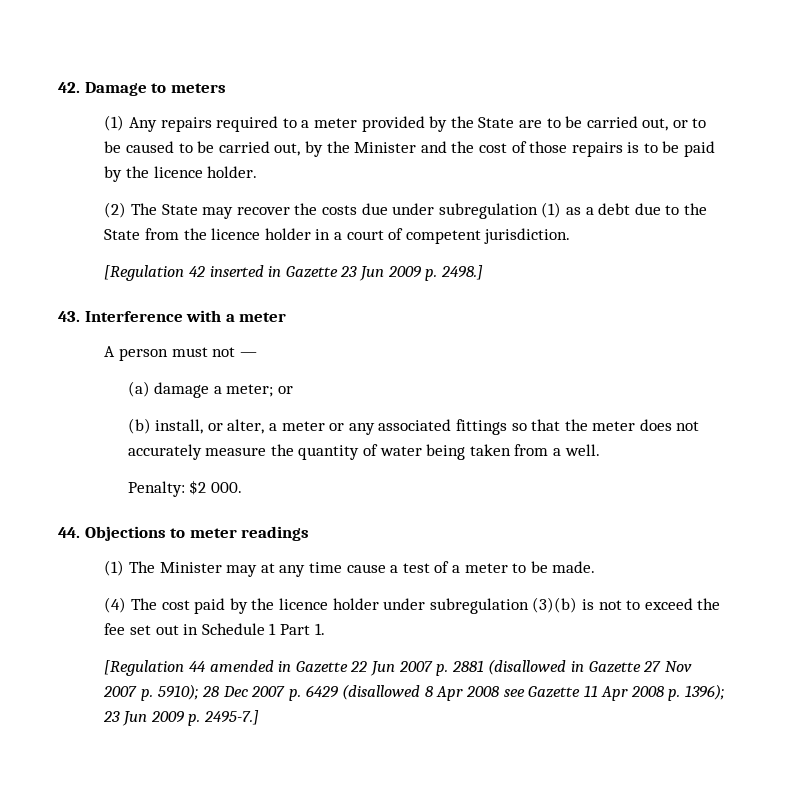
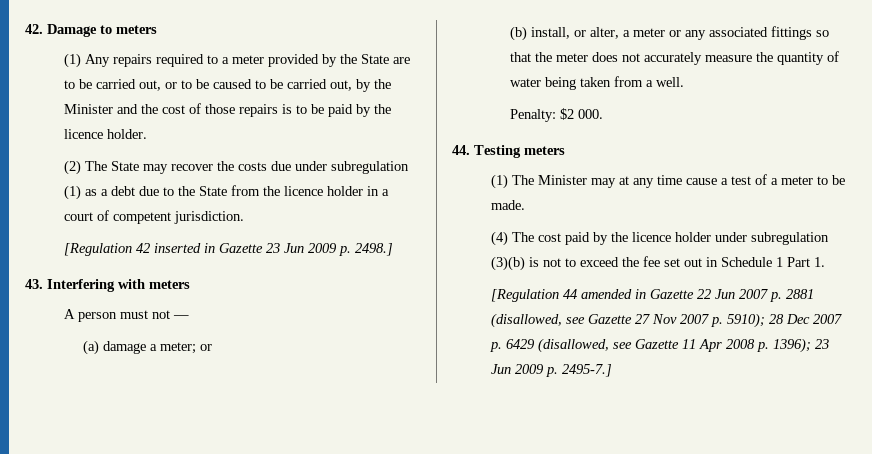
- 43. Interference with a meter
+ 43. Interfering with meters
- 44. Objections to meter readings
+ 44. Testing meters
- [Regulation 44 amended in Gazette 22 Jun 2007 p. 2881 (disallowed in Gazette 27 Nov 2007 p. 5910); 28 Dec 2007 p. 6429 (disallowed 8 Apr 2008 see Gazette 11 Apr 2008 p. 1396); 23 Jun 2009 p. 2495-7.]
+ [Regulation 44 amended in Gazette 22 Jun 2007 p. 2881 (disallowed, see Gazette 27 Nov 2007 p. 5910); 28 Dec 2007 p. 6429 (disallowed, see Gazette 11 Apr 2008 p. 1396); 23 Jun 2009 p. 2495-7.]

